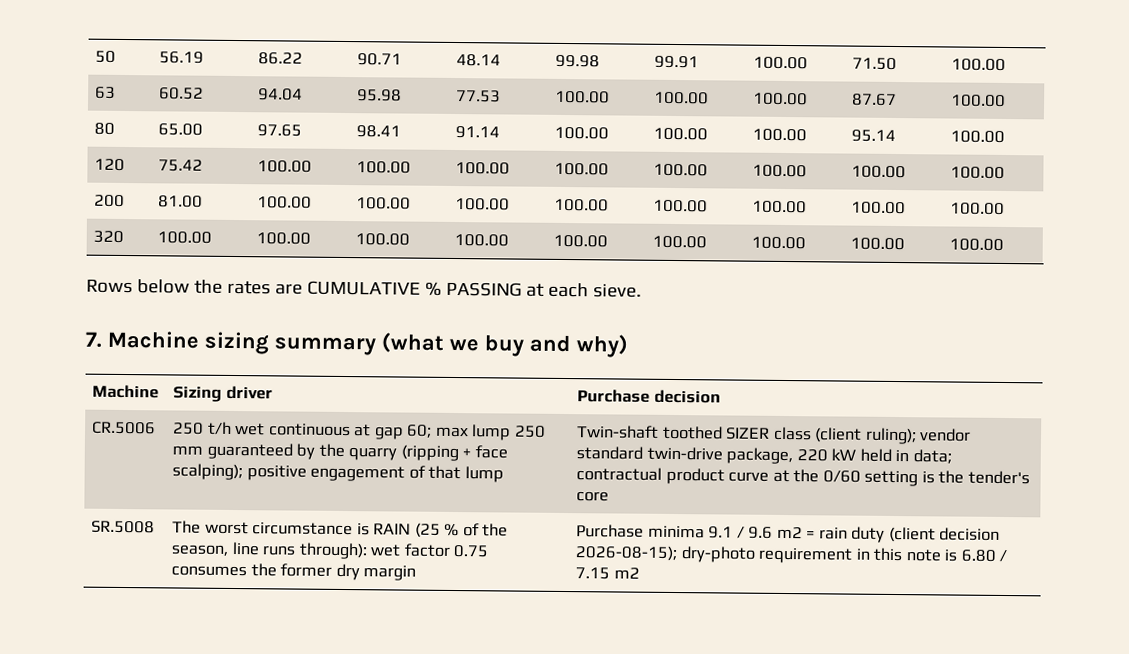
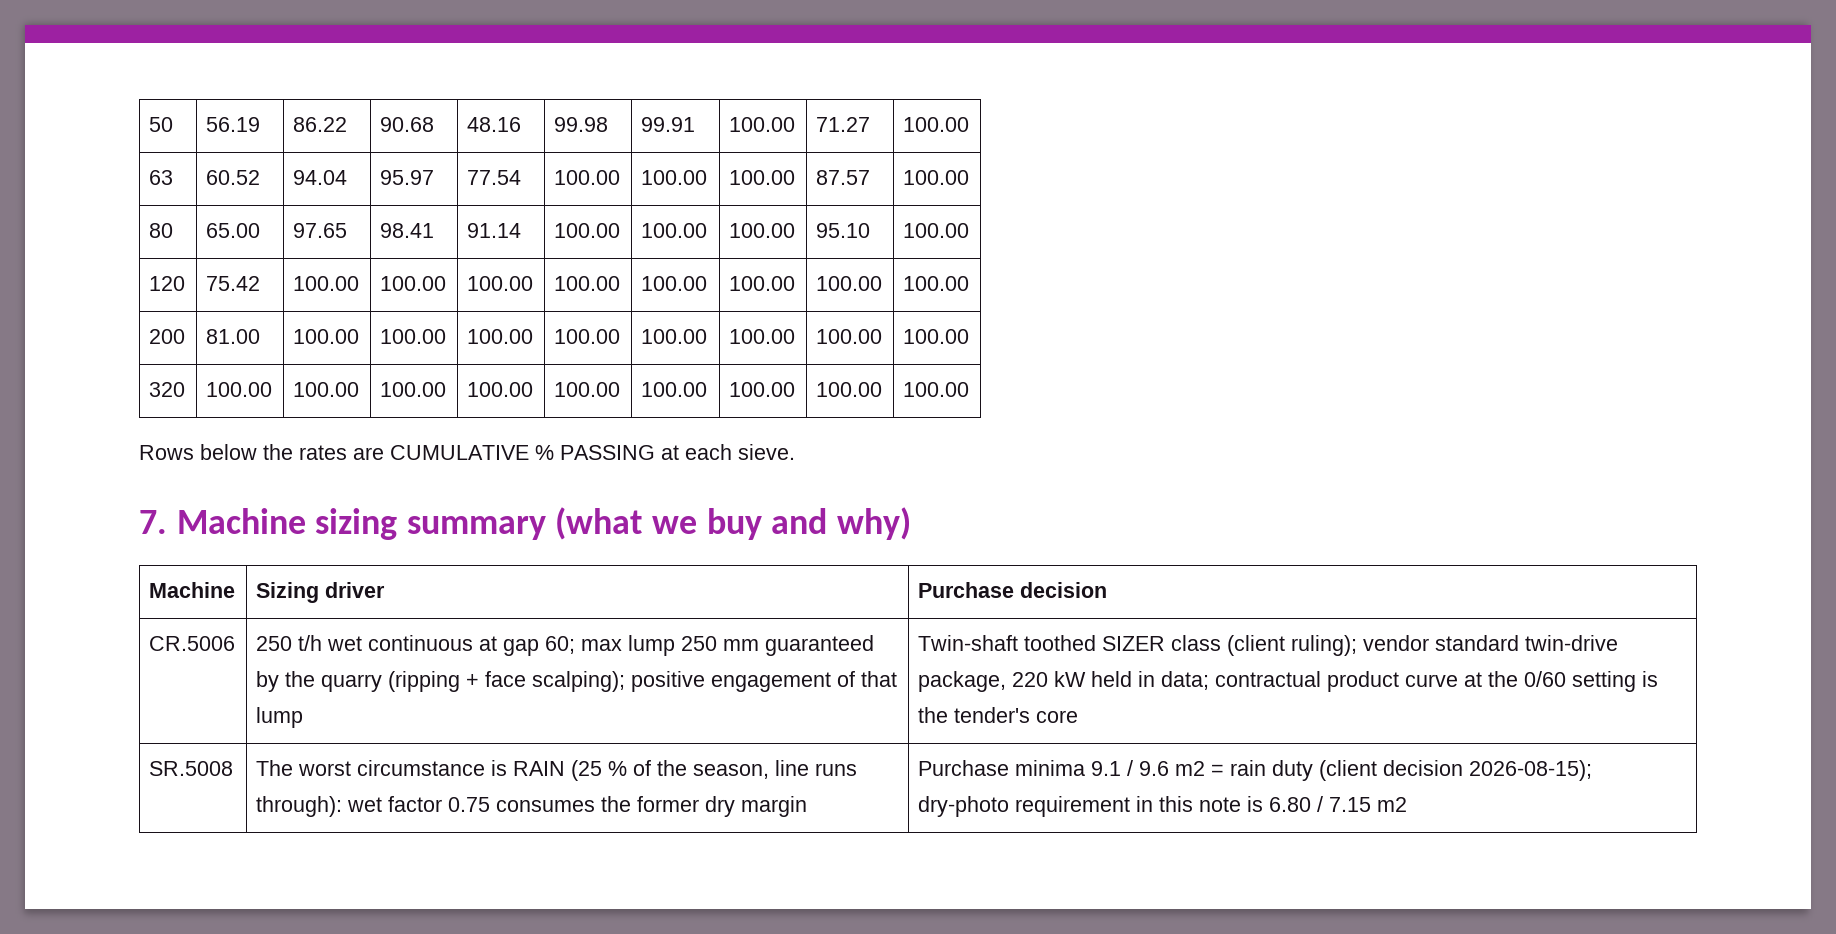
- 50 | 56.19 | 86.22 | 90.71 | 48.14 | 99.98 | 99.91 | 100.00 | 71.50 | 100.00
+ 50 | 56.19 | 86.22 | 90.68 | 48.16 | 99.98 | 99.91 | 100.00 | 71.27 | 100.00
- 63 | 60.52 | 94.04 | 95.98 | 77.53 | 100.00 | 100.00 | 100.00 | 87.67 | 100.00
+ 63 | 60.52 | 94.04 | 95.97 | 77.54 | 100.00 | 100.00 | 100.00 | 87.57 | 100.00
- 80 | 65.00 | 97.65 | 98.41 | 91.14 | 100.00 | 100.00 | 100.00 | 95.14 | 100.00
+ 80 | 65.00 | 97.65 | 98.41 | 91.14 | 100.00 | 100.00 | 100.00 | 95.10 | 100.00

